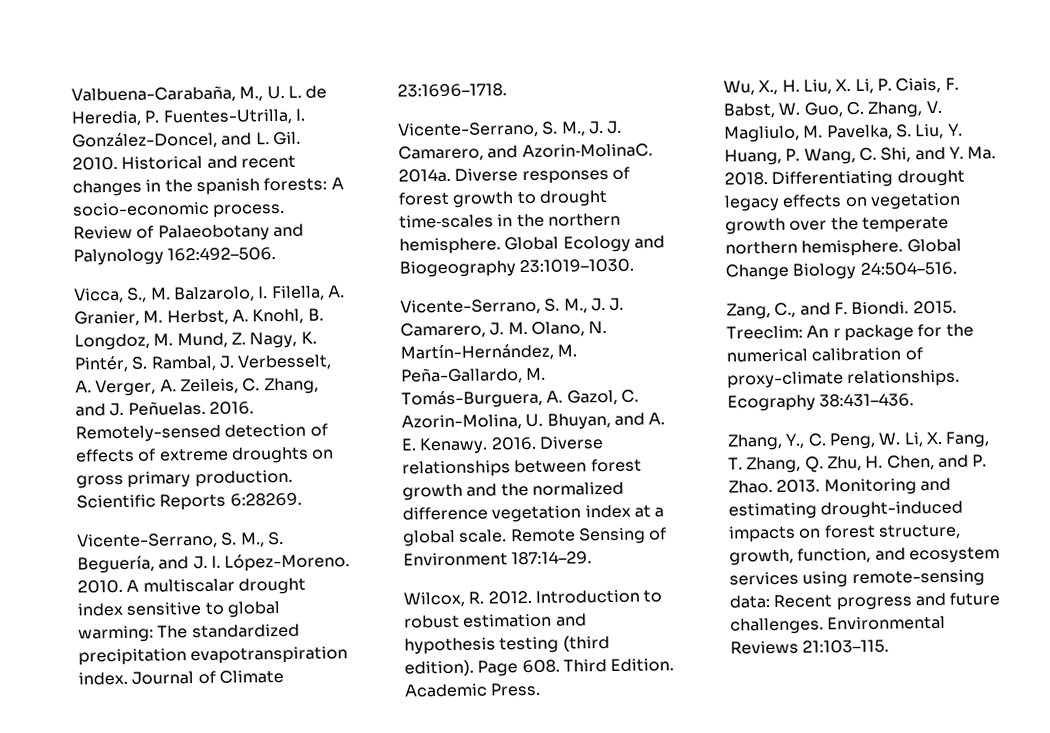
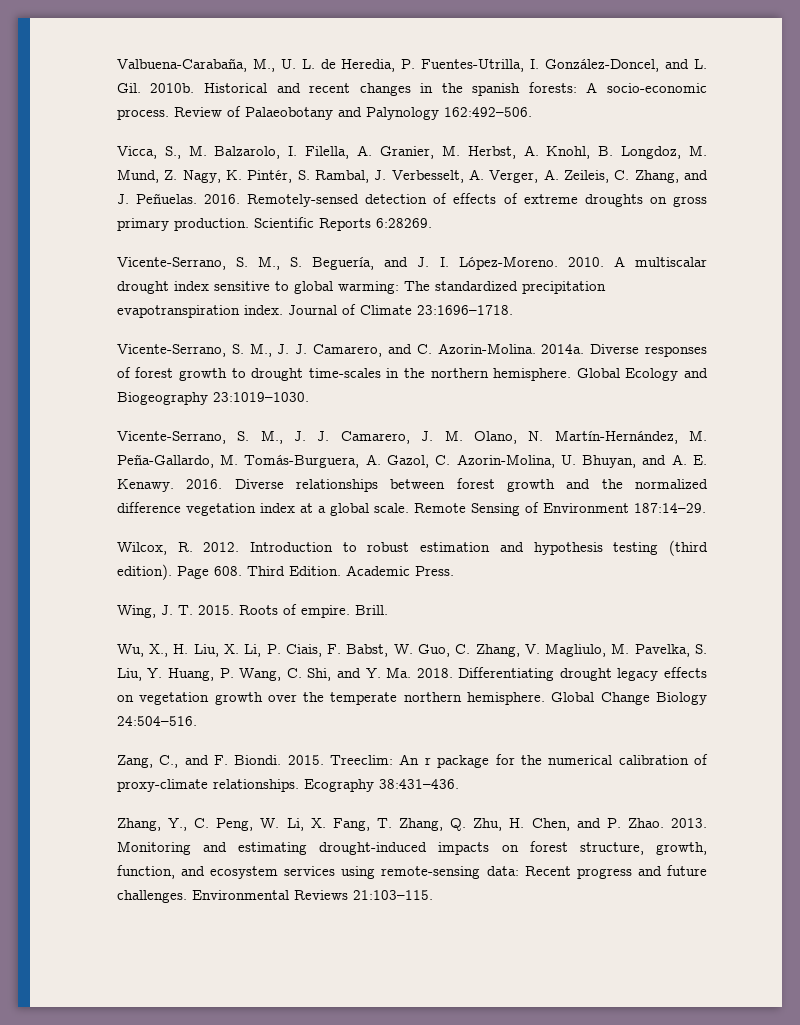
- Valbuena-Carabaña, M., U. L. de Heredia, P. Fuentes-Utrilla, I. González-Doncel, and L. Gil. 2010.
+ Valbuena-Carabaña, M., U. L. de Heredia, P. Fuentes-Utrilla, I. González-Doncel, and L. Gil. 2010b.
- Vicente-Serrano, S. M., J. J. Camarero, and Azorin‐MolinaC.
+ Vicente-Serrano, S. M., J. J. Camarero, and C. Azorin‐Molina.
+ Wing, J. T. 2015. Roots of empire. Brill.

